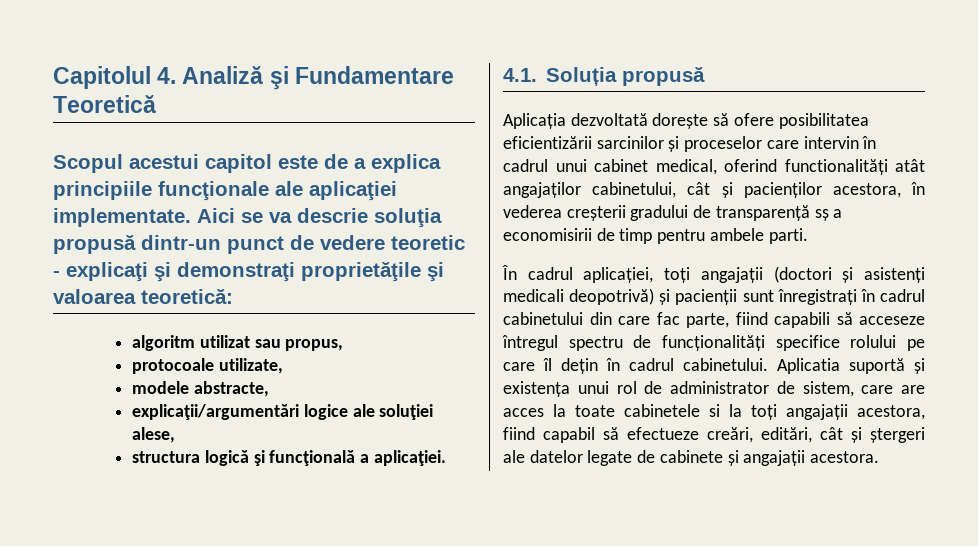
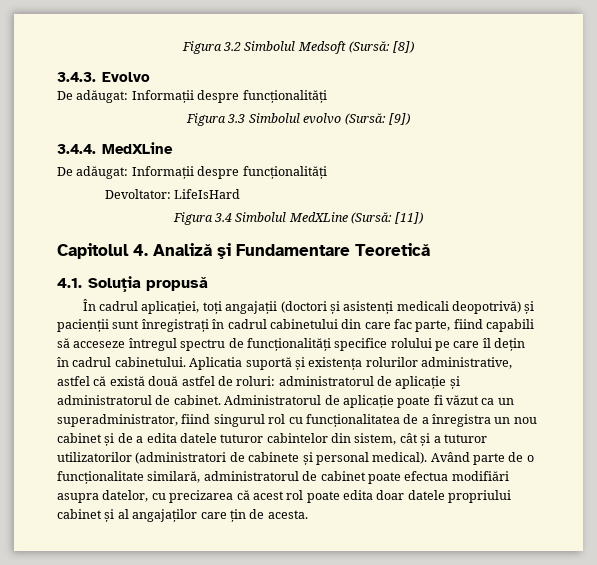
+ Figura 3.2 Simbolul Medsoft (Sursă: [8])
+ 3.4.3. Evolvo
+ De adăugat: Informații despre funcționalități
+ Figura 3.3 Simbolul evolvo (Sursă: [9])
+ 3.4.4. MedXLine
+ De adăugat: Informații despre funcționalități
+ Devoltator: LifeIsHard
+ Figura 3.4 Simbolul MedXLine (Sursă: [11])
- Scopul acestui capitol este de a explica principiile funcţionale ale aplicaţiei implementate. Aici se va descrie soluţia propusă dintr-un punct de vedere teoretic - explicaţi şi demonstraţi proprietăţile şi valoarea teoretică:
- algoritm utilizat sau propus,
- protocoale utilizate,
- modele abstracte,
- explicaţii/argumentări logice ale soluţiei alese,
- structura logică şi funcţională a aplicaţiei.
  4.1. Soluția propusă
- Aplicația dezvoltată dorește să ofere posibilitatea eficientizării sarcinilor și proceselor care intervin în cadrul unui cabinet medical, oferind functionalități atât angajaților cabinetului, cât și pacienților acestora, în vederea creșterii gradului de transparență sș a economisirii de timp pentru ambele parti.
- Aplicatia suportă și existența unui rol de administrator de sistem, care are acces la toate cabinetele si la toți angajații acestora, fiind capabil să efectueze creări, editări, cât și ștergeri ale datelor legate de cabinete și angajații acestora.
+ Aplicatia suportă și existența rolurilor administrative, astfel că există două astfel de roluri: administratorul de aplicație și administratorul de cabinet. Administratorul de aplicație poate fi văzut ca un superadministrator, fiind singurul rol cu funcționalitatea de a înregistra un nou cabinet și de a edita datele tuturor cabintelor din sistem, cât și a tuturor utilizatorilor (administratori de cabinete și personal medical). Având parte de o funcționalitate similară, administratorul de cabinet poate efectua modifiări asupra datelor, cu precizarea că acest rol poate edita doar datele propriului cabinet și al angajaților care țin de acesta.

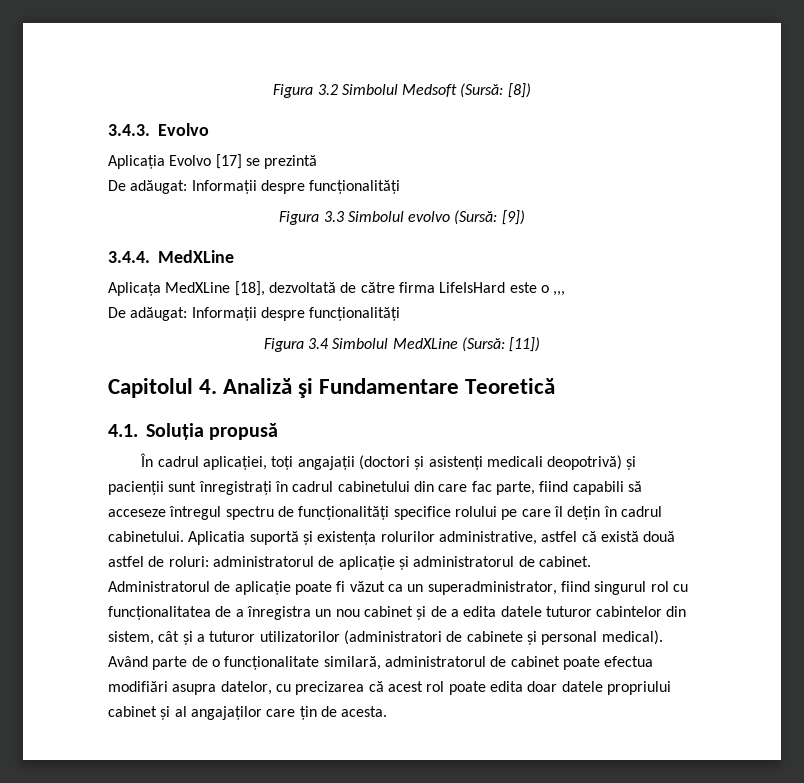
+ Aplicația Evolvo [17] se prezintă
  3.4.4. MedXLine
+ Aplicața MedXLine [18], dezvoltată de către firma LifeIsHard este o ,,,
  De adăugat: Informații despre funcționalități
- Devoltator: LifeIsHard

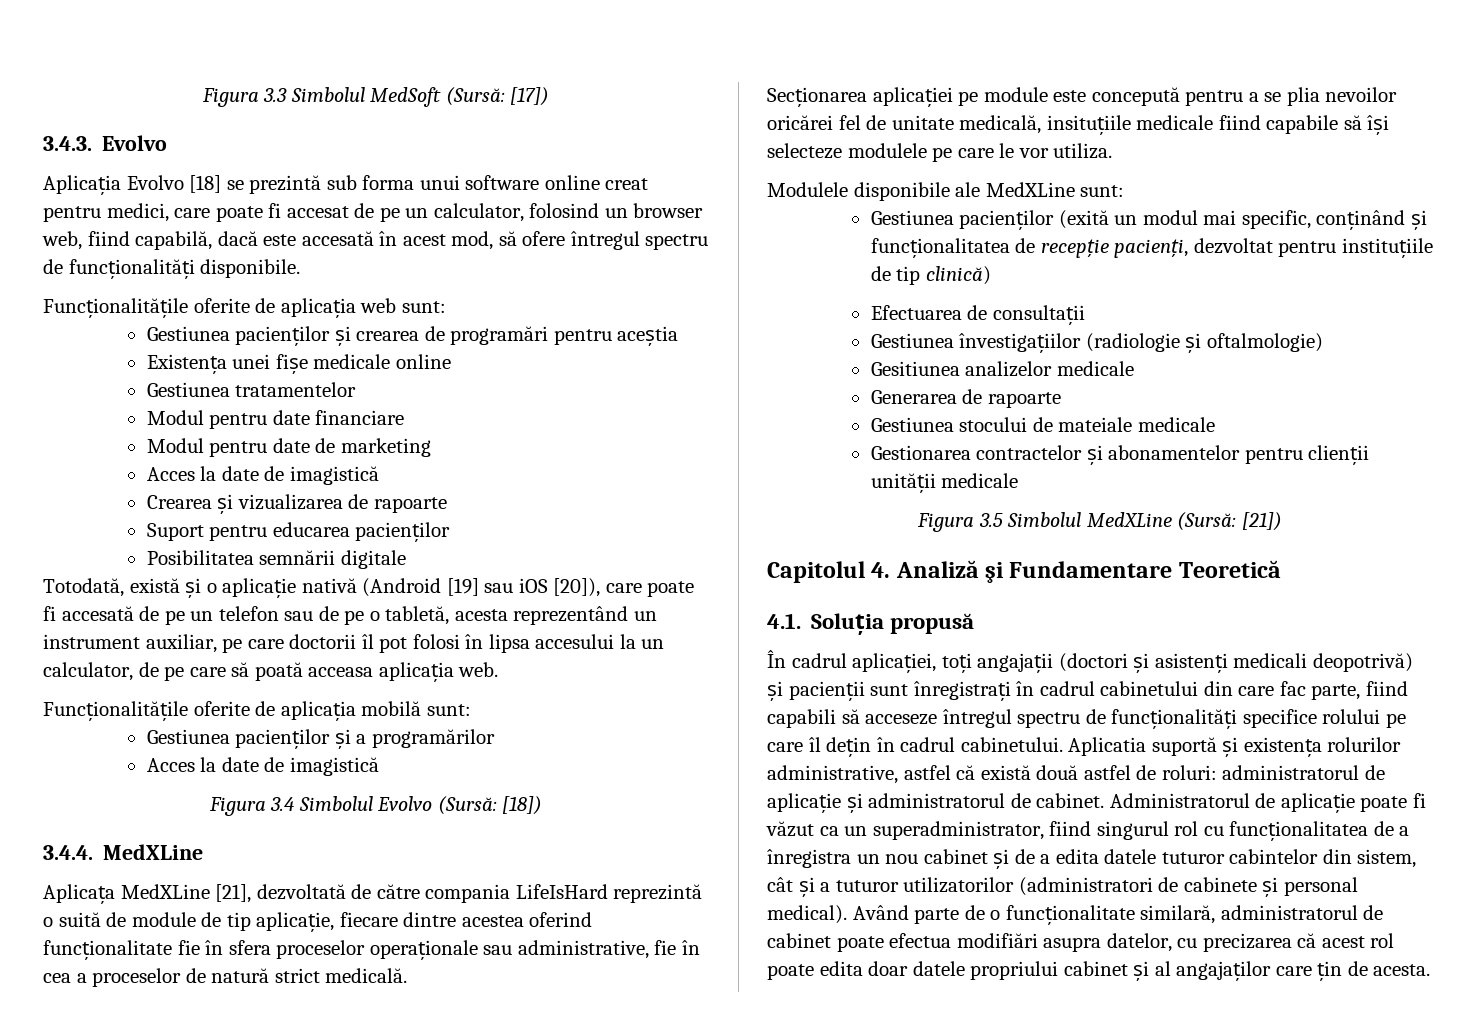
- Figura 3.2 Simbolul Medsoft (Sursă: [8])
+ Figura 3.3 Simbolul MedSoft (Sursă: [17])
- Aplicația Evolvo [17] se prezintă
- De adăugat: Informații despre funcționalități
- Figura 3.3 Simbolul evolvo (Sursă: [9])
+ Aplicația Evolvo [18] se prezintă sub forma unui software online creat pentru medici, care poate fi accesat de pe un calculator, folosind un browser web, fiind capabilă, dacă este accesată în acest mod, să ofere întregul spectru de funcționalități disponibile.
+ Funcționalitățile oferite de aplicația web sunt:
+ Gestiunea pacienților și crearea de programări pentru aceștia
+ Existența unei fișe medicale online
+ Gestiunea tratamentelor
+ Modul pentru date financiare
+ Modul pentru date de marketing
+ Acces la date de imagistică
+ Crearea și vizualizarea de rapoarte
+ Suport pentru educarea pacienților
+ Posibilitatea semnării digitale
+ Totodată, există și o aplicație nativă (Android [19] sau iOS [20]), care poate fi accesată de pe un telefon sau de pe o tabletă, acesta reprezentând un instrument auxiliar, pe care doctorii îl pot folosi în lipsa accesului la un calculator, de pe care să poată acceasa aplicația web.
+ Funcționalitățile oferite de aplicația mobilă sunt:
+ Gestiunea pacienților și a programărilor
+ Acces la date de imagistică
+ Figura 3.4 Simbolul Evolvo (Sursă: [18])
- Aplicața MedXLine [18], dezvoltată de către firma LifeIsHard este o ,,,
- De adăugat: Informații despre funcționalități
- Figura 3.4 Simbolul MedXLine (Sursă: [11])
+ Aplicața MedXLine [21], dezvoltată de către compania LifeIsHard reprezintă o suită de module de tip aplicație, fiecare dintre acestea oferind funcționalitate fie în sfera proceselor operaționale sau administrative, fie în cea a proceselor de natură strict medicală.
+ Secționarea aplicației pe module este concepută pentru a se plia nevoilor oricărei fel de unitate medicală, insituțiile medicale fiind capabile să își selecteze modulele pe care le vor utiliza.
+ Modulele disponibile ale MedXLine sunt:
+ Gestiunea pacienților (exită un modul mai specific, conținând și funcționalitatea de recepție pacienți, dezvoltat pentru instituțiile de tip clinică)
+ Efectuarea de consultații
+ Gestiunea învestigațiilor (radiologie și oftalmologie)
+ Gesitiunea analizelor medicale
+ Generarea de rapoarte
+ Gestiunea stocului de mateiale medicale
+ Gestionarea contractelor și abonamentelor pentru clienții unității medicale
+ Figura 3.5 Simbolul MedXLine (Sursă: [21])

